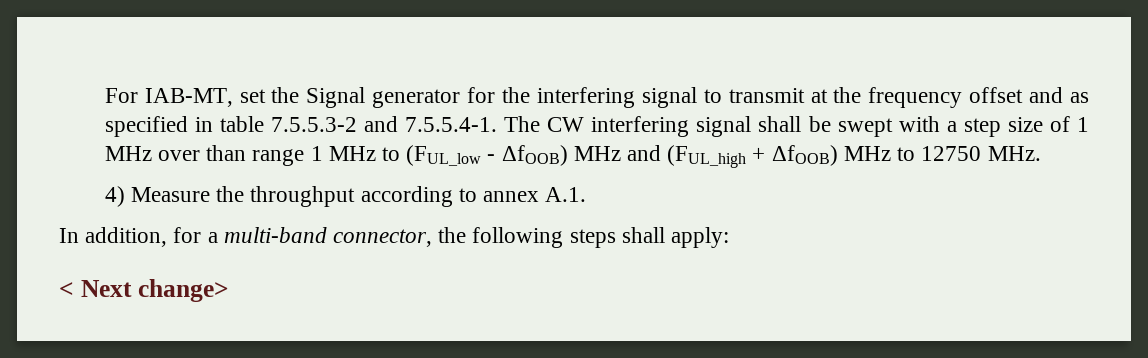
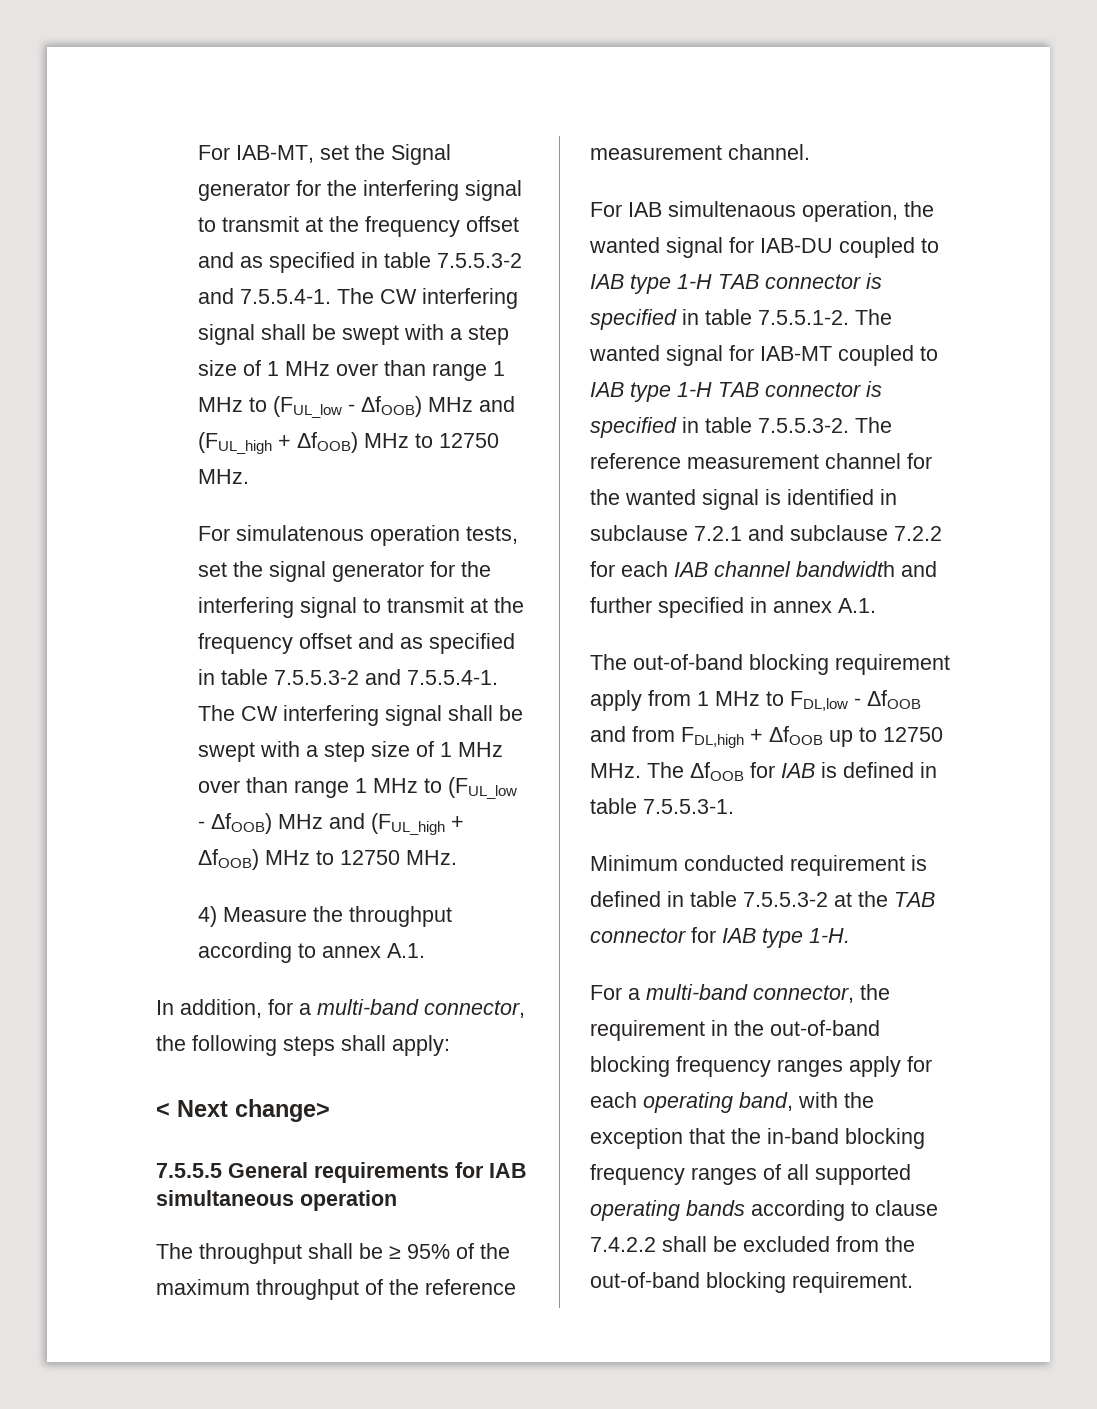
+ For simulatenous operation tests, set the signal generator for the interfering signal to transmit at the frequency offset and as specified in table 7.5.5.3-2 and 7.5.5.4-1. The CW interfering signal shall be swept with a step size of 1 MHz over than range 1 MHz to (FUL_low - ΔfOOB) MHz and (FUL_high + ΔfOOB) MHz to 12750 MHz.
+ 7.5.5.5 General requirements for IAB simultaneous operation
+ The throughput shall be ≥ 95% of the maximum throughput of the reference measurement channel.
+ For IAB simultenaous operation, the wanted signal for IAB-DU coupled to IAB type 1-H TAB connector is specified in table 7.5.5.1-2. The wanted signal for IAB-MT coupled to IAB type 1-H TAB connector is specified in table 7.5.5.3-2. The reference measurement channel for the wanted signal is identified in subclause 7.2.1 and subclause 7.2.2 for each IAB channel bandwidth and further specified in annex A.1.
+ The out-of-band blocking requirement apply from 1 MHz to FDL,low - ΔfOOB and from FDL,high + ΔfOOB up to 12750 MHz. The ΔfOOB for IAB is defined in table 7.5.5.3-1.
+ Minimum conducted requirement is defined in table 7.5.5.3-2 at the TAB connector for IAB type 1-H.
+ For a multi-band connector, the requirement in the out-of-band blocking frequency ranges apply for each operating band, with the exception that the in-band blocking frequency ranges of all supported operating bands according to clause 7.4.2.2 shall be excluded from the out-of-band blocking requirement.

